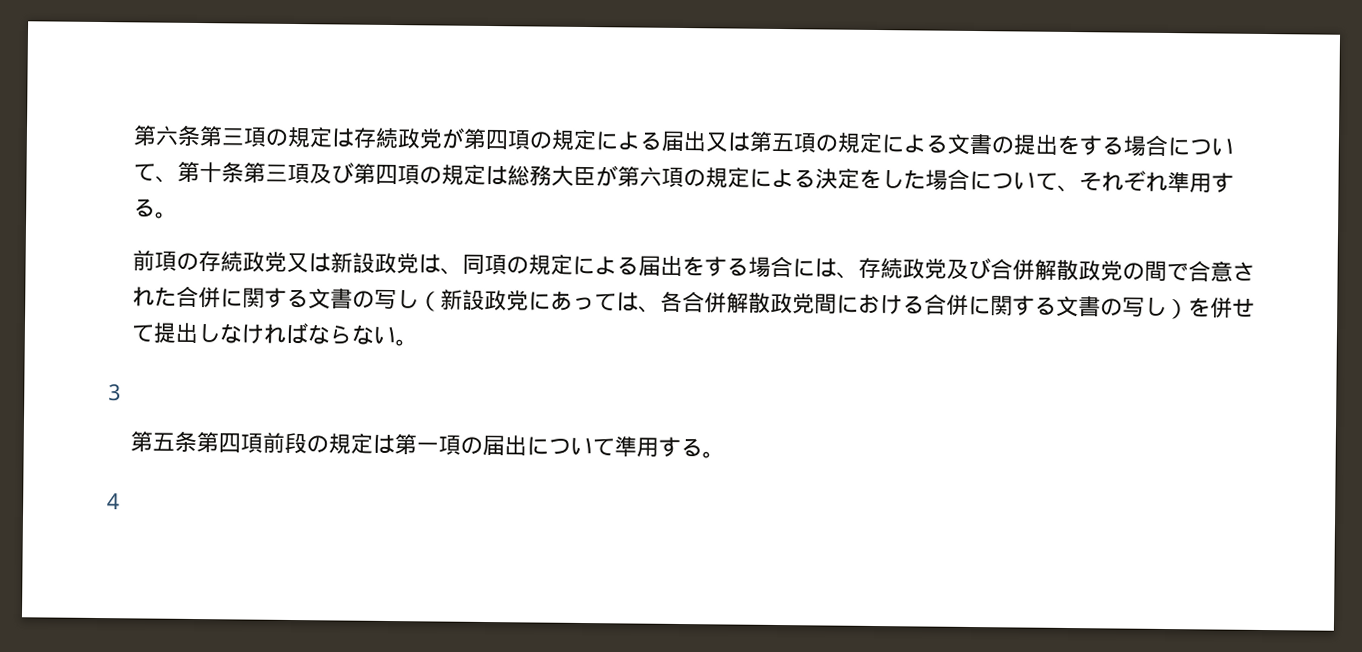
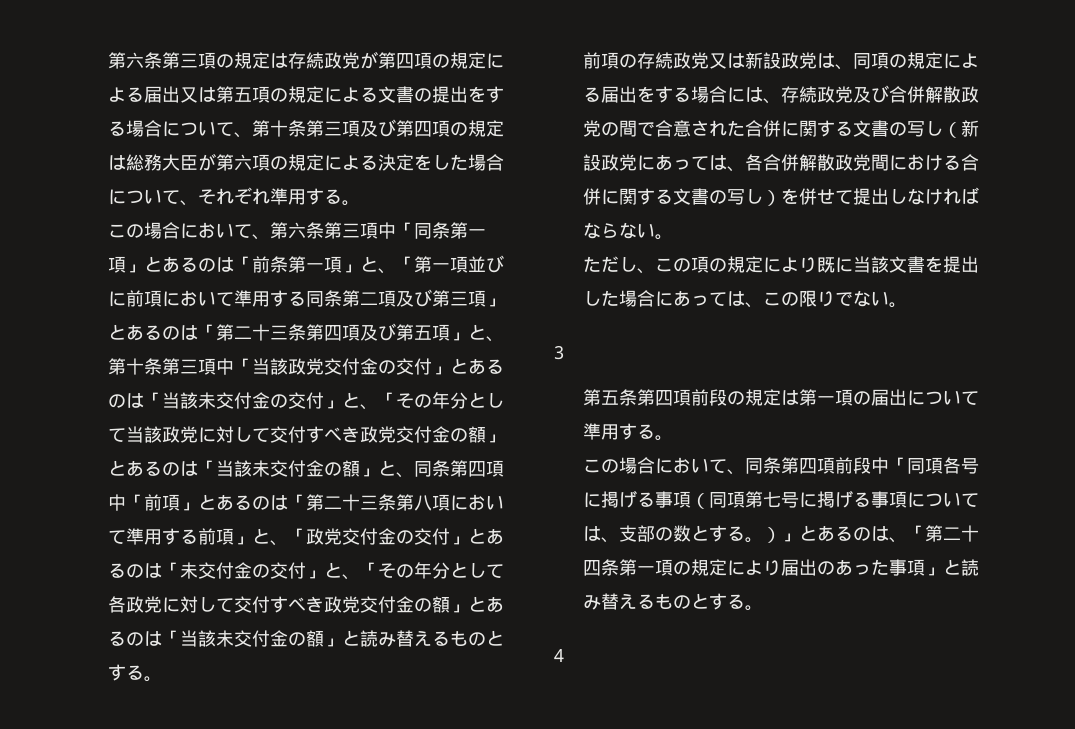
+ この場合において、第六条第三項中「同条第一項」とあるのは「前条第一項」と、「第一項並びに前項において準用する同条第二項及び第三項」とあるのは「第二十三条第四項及び第五項」と、第十条第三項中「当該政党交付金の交付」とあるのは「当該未交付金の交付」と、「その年分として当該政党に対して交付すべき政党交付金の額」とあるのは「当該未交付金の額」と、同条第四項中「前項」とあるのは「第二十三条第八項において準用する前項」と、「政党交付金の交付」とあるのは「未交付金の交付」と、「その年分として各政党に対して交付すべき政党交付金の額」とあるのは「当該未交付金の額」と読み替えるものとする。
+ ただし、この項の規定により既に当該文書を提出した場合にあっては、この限りでない。
+ この場合において、同条第四項前段中「同項各号に掲げる事項（同項第七号に掲げる事項については、支部の数とする。）」とあるのは、「第二十四条第一項の規定により届出のあった事項」と読み替えるものとする。

